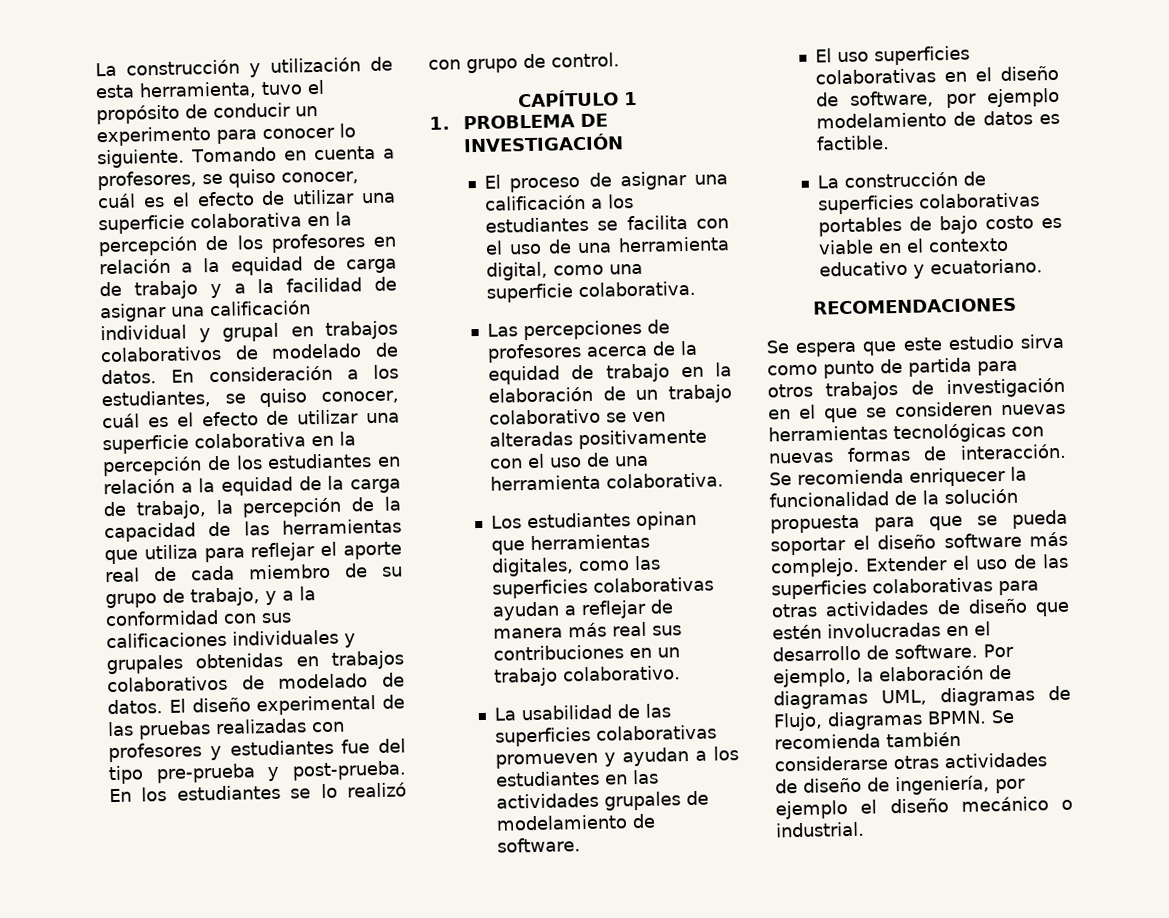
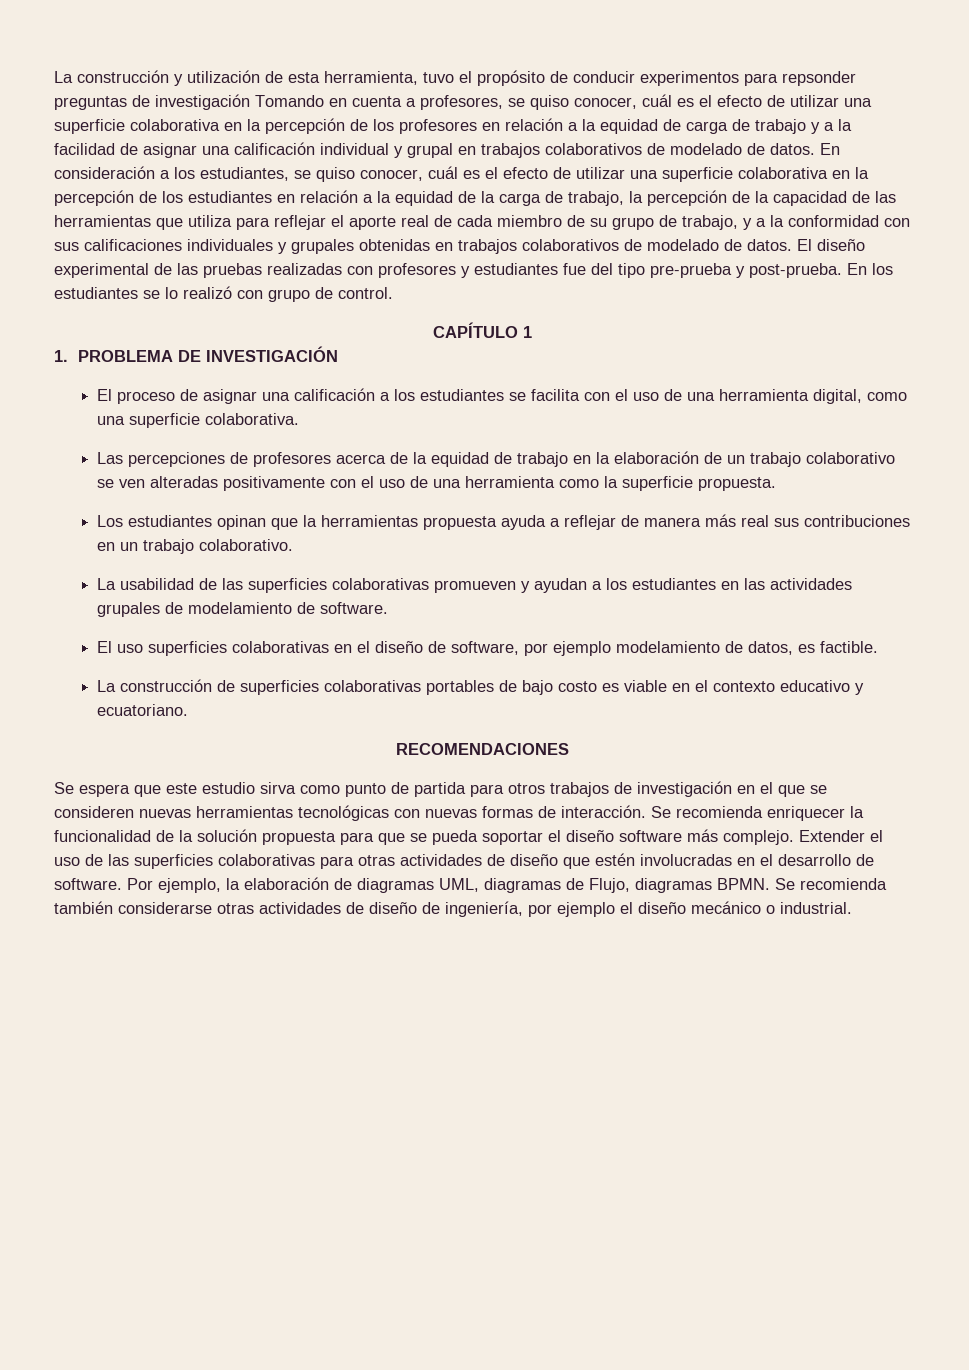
- La construcción y utilización de esta herramienta, tuvo el propósito de conducir un experimento para conocer lo siguiente. Tomando en cuenta a profesores, se quiso conocer, cuál es el efecto de utilizar una superficie colaborativa en la percepción de los profesores en relación a la equidad de carga de trabajo y a la facilidad de asignar una calificación individual y grupal en trabajos colaborativos de modelado de datos.
+ La construcción y utilización de esta herramienta, tuvo el propósito de conducir experimentos para repsonder preguntas de investigación Tomando en cuenta a profesores, se quiso conocer, cuál es el efecto de utilizar una superficie colaborativa en la percepción de los profesores en relación a la equidad de carga de trabajo y a la facilidad de asignar una calificación individual y grupal en trabajos colaborativos de modelado de datos.
- Las percepciones de profesores acerca de la equidad de trabajo en la elaboración de un trabajo colaborativo se ven alteradas positivamente con el uso de una herramienta colaborativa.
+ Las percepciones de profesores acerca de la equidad de trabajo en la elaboración de un trabajo colaborativo se ven alteradas positivamente con el uso de una herramienta como la superficie propuesta.
- Los estudiantes opinan que herramientas digitales, como las superficies colaborativas ayudan a reflejar de manera más real sus contribuciones en un trabajo colaborativo.
+ Los estudiantes opinan que la herramientas propuesta ayuda a reflejar de manera más real sus contribuciones en un trabajo colaborativo.
- El uso superficies colaborativas en el diseño de software, por ejemplo modelamiento de datos es factible.
+ El uso superficies colaborativas en el diseño de software, por ejemplo modelamiento de datos, es factible.

